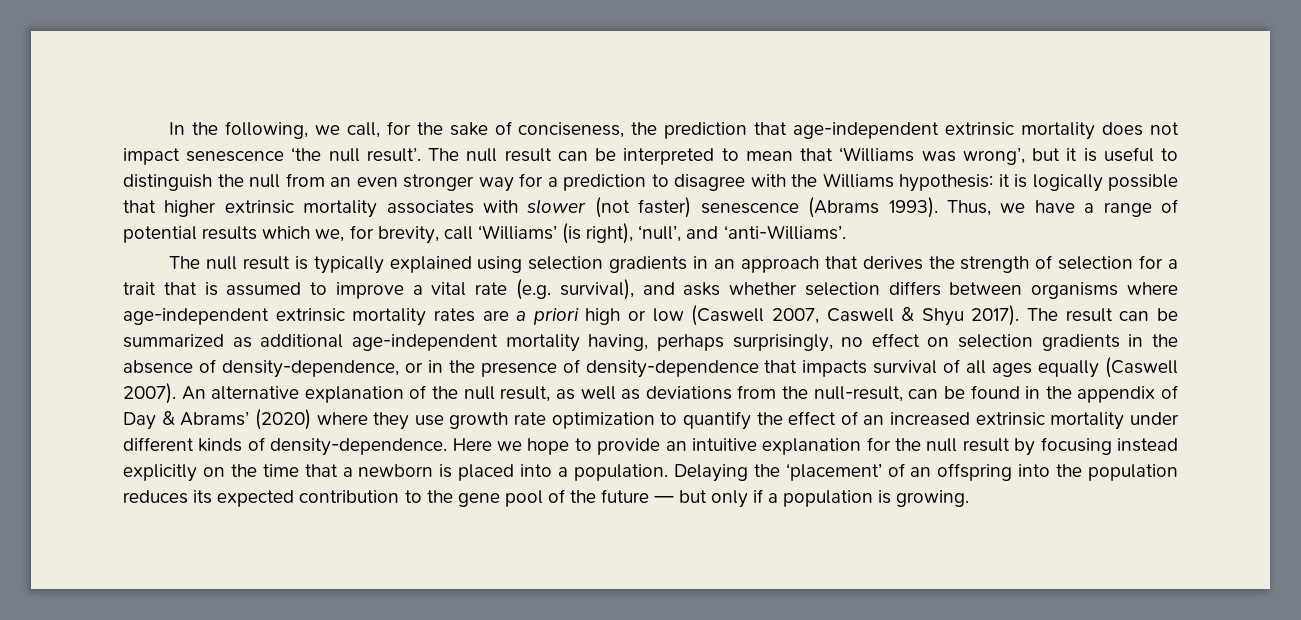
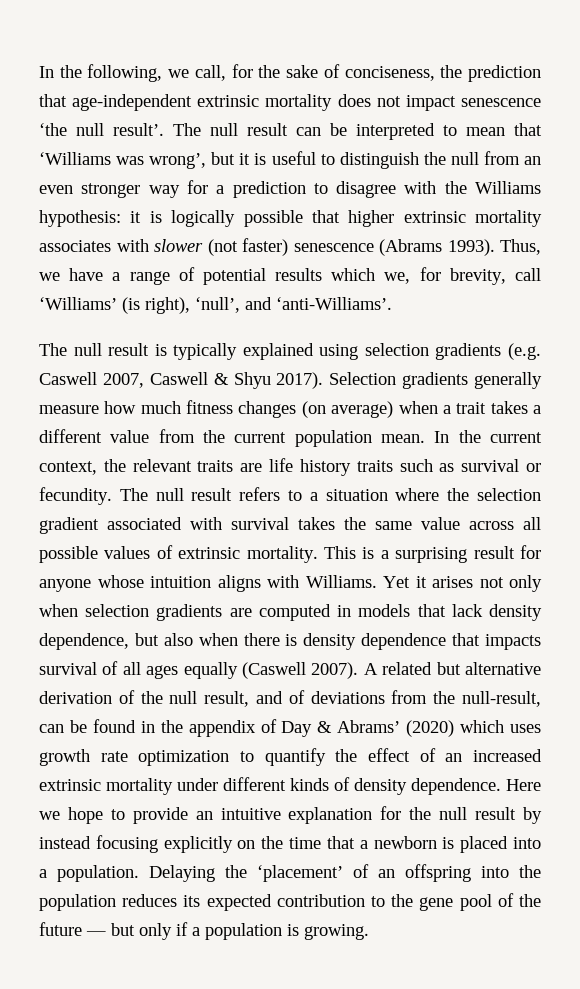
- The null result is typically explained using selection gradients in an approach that derives the strength of selection for a trait that is assumed to improve a vital rate (e.g. survival), and asks whether selection differs between organisms where age-independent extrinsic mortality rates are a priori high or low (Caswell 2007, Caswell & Shyu 2017).
+ The null result is typically explained using selection gradients (e.g. Caswell 2007, Caswell & Shyu 2017).
- The result can be summarized as additional age-independent mortality having, perhaps surprisingly, no effect on selection gradients in the absence of density-dependence, or in the presence of density-dependence that impacts survival of all ages equally (Caswell 2007).
+ Selection gradients generally measure how much fitness changes (on average) when a trait takes a different value from the current population mean. In the current context, the relevant traits are life history traits such as survival or fecundity. The null result refers to a situation where the selection gradient associated with survival takes the same value across all possible values of extrinsic mortality. This is a surprising result for anyone whose intuition aligns with Williams. Yet it arises not only when selection gradients are computed in models that lack density dependence, but also when there is density dependence that impacts survival of all ages equally (Caswell 2007).
- An alternative explanation of the null result, as well as deviations from the null-result, can be found in the appendix of Day & Abrams’ (2020) where they use growth rate optimization to quantify the effect of an increased extrinsic mortality under different kinds of density-dependence.
+ A related but alternative derivation of the null result, and of deviations from the null-result, can be found in the appendix of Day & Abrams’ (2020) which uses growth rate optimization to quantify the effect of an increased extrinsic mortality under different kinds of density dependence.
- Here we hope to provide an intuitive explanation for the null result by focusing instead explicitly on the time that a newborn is placed into a population.
+ Here we hope to provide an intuitive explanation for the null result by instead focusing explicitly on the time that a newborn is placed into a population.

